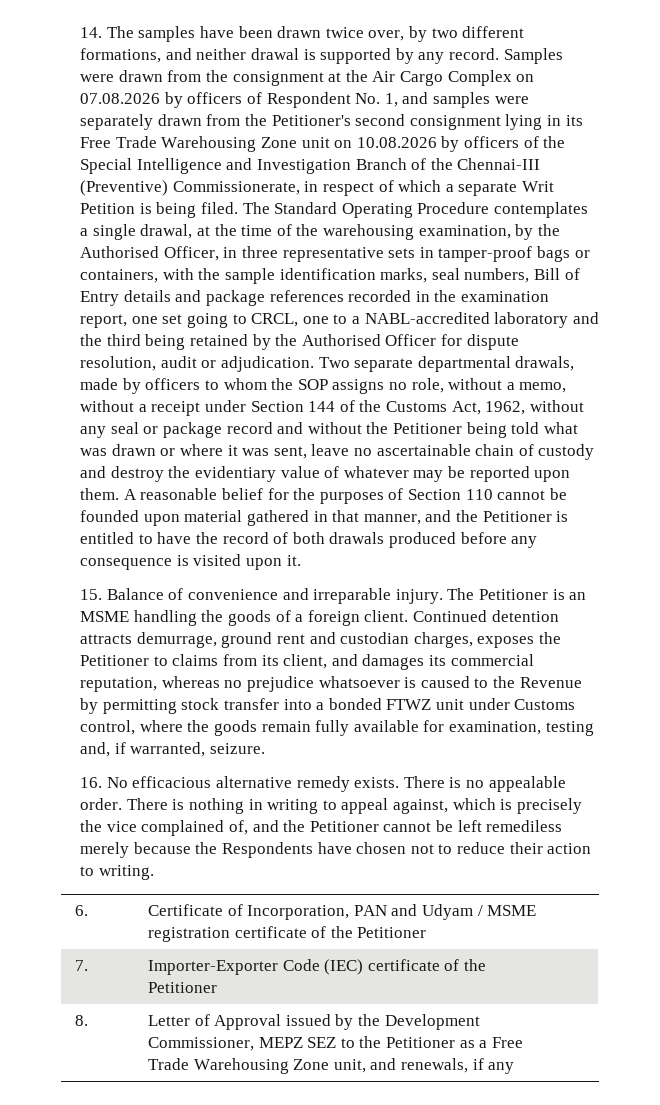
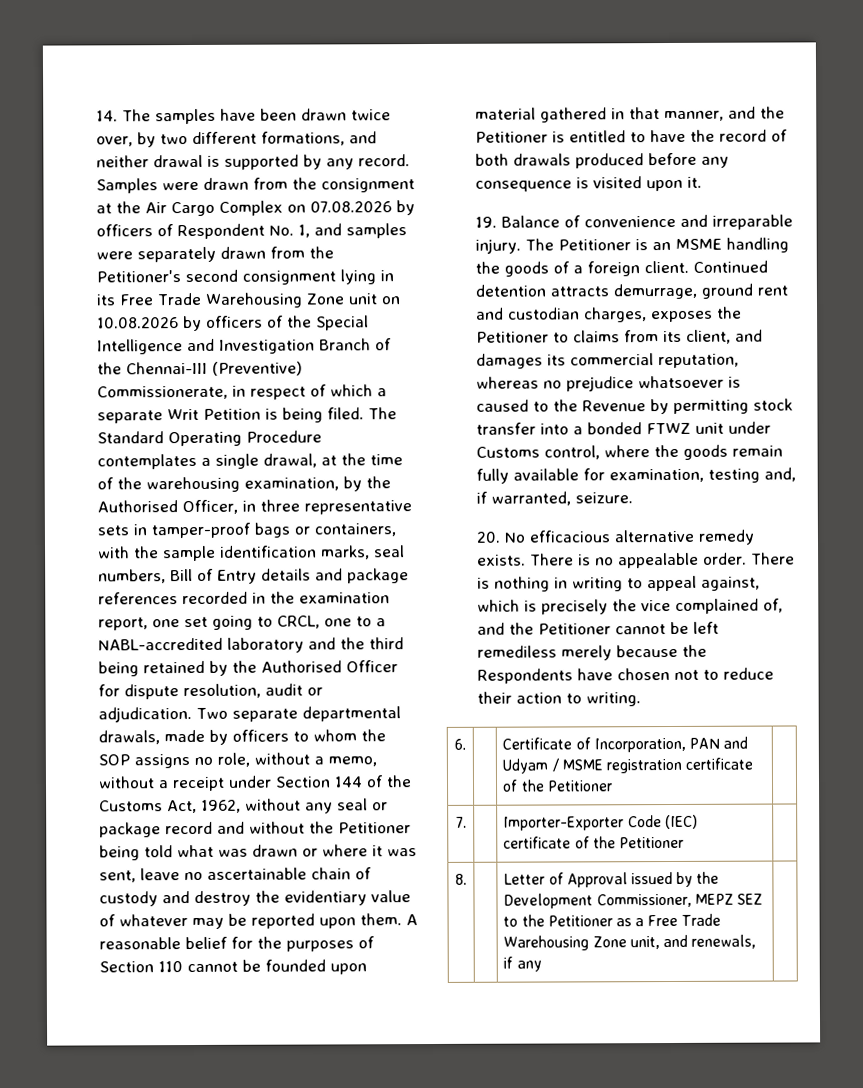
- 15. Balance of convenience and irreparable injury.
+ 19. Balance of convenience and irreparable injury.
- 16. No efficacious alternative remedy exists.
+ 20. No efficacious alternative remedy exists.

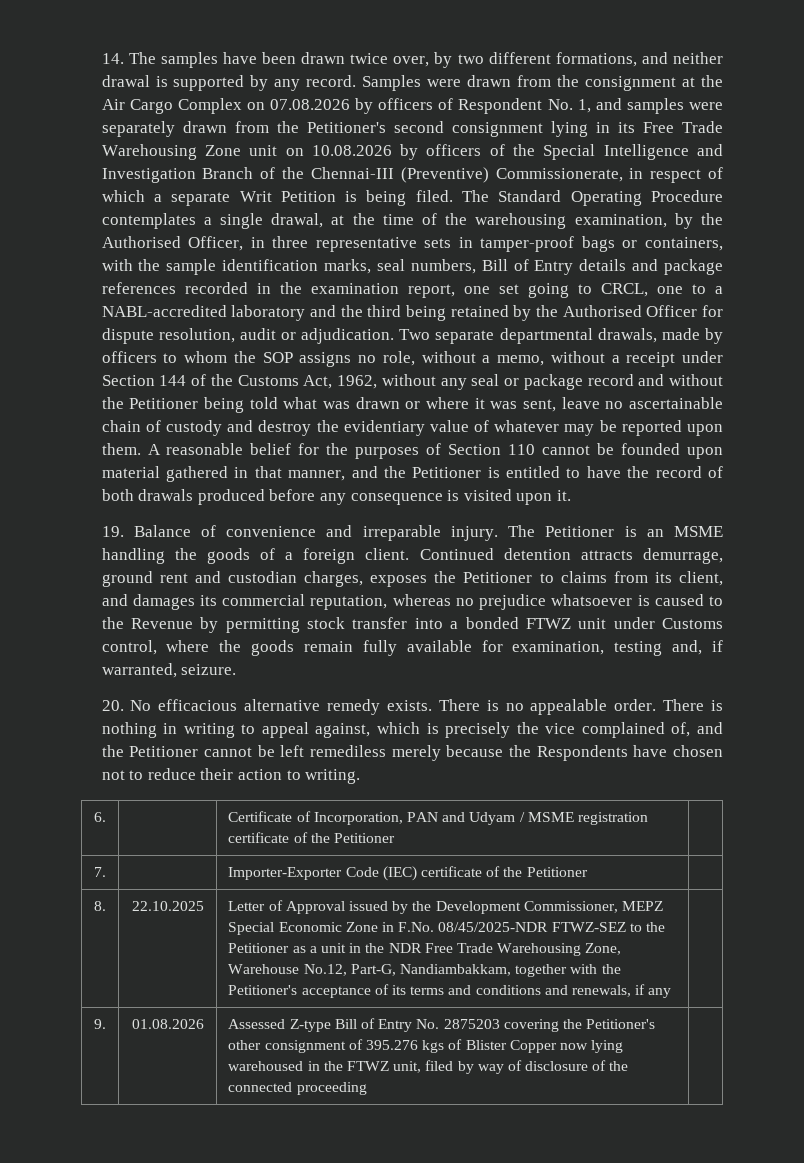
+ 22.10.2025
- Letter of Approval issued by the Development Commissioner, MEPZ SEZ to the Petitioner as a Free Trade Warehousing Zone unit, and renewals, if any
+ Letter of Approval issued by the Development Commissioner, MEPZ Special Economic Zone in F.No. 08/45/2025-NDR FTWZ-SEZ to the Petitioner as a unit in the NDR Free Trade Warehousing Zone, Warehouse No.12, Part-G, Nandiambakkam, together with the Petitioner's acceptance of its terms and conditions and renewals, if any |
+ 9. | 01.08.2026 | Assessed Z-type Bill of Entry No. 2875203 covering the Petitioner's other consignment of 395.276 kgs of Blister Copper now lying warehoused in the FTWZ unit, filed by way of disclosure of the connected proceeding |

